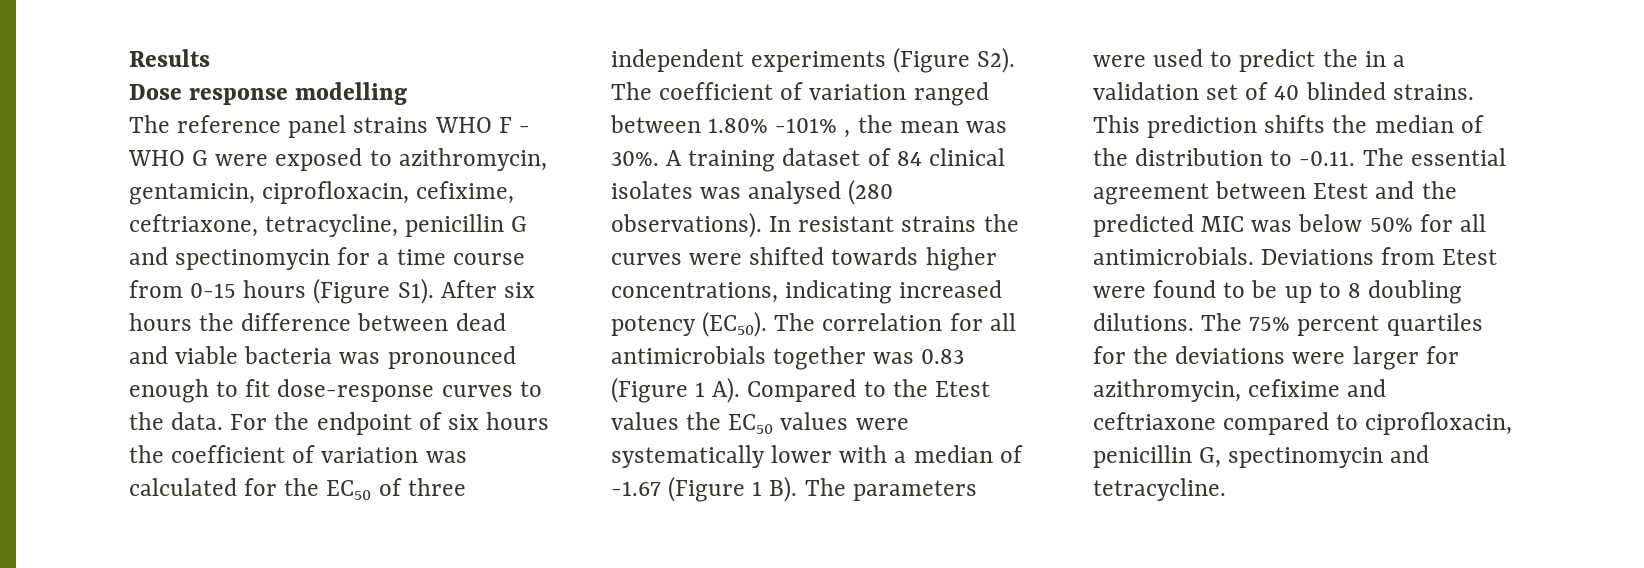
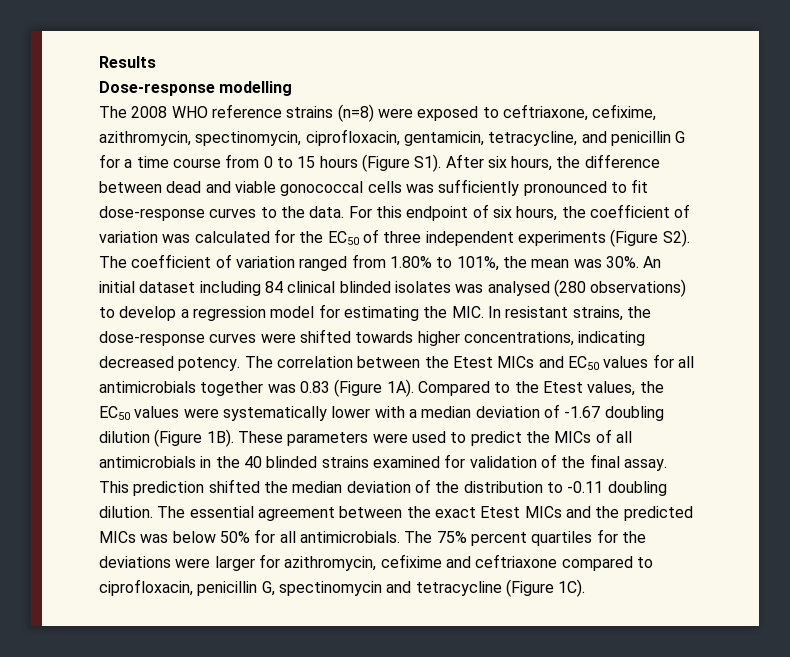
- Dose response modelling
+ Dose-response modelling
- The reference panel strains WHO F - WHO G were exposed to azithromycin, gentamicin, ciprofloxacin, cefixime, ceftriaxone, tetracycline, penicillin G and spectinomycin for a time course from 0-15 hours (Figure S1). After six hours the difference between dead and viable bacteria was pronounced enough to fit dose-response curves to the data.
+ The 2008 WHO reference strains (n=8) were exposed to ceftriaxone, cefixime, azithromycin, spectinomycin, ciprofloxacin, gentamicin, tetracycline, and penicillin G for a time course from 0 to 15 hours (Figure S1). After six hours, the difference between dead and viable gonococcal cells was sufficiently pronounced to fit dose-response curves to the data.
- For the endpoint of six hours the coefficient of variation was calculated for the EC50 of three independent experiments (Figure S2). The coefficient of variation ranged between 1.80% -101% , the mean was 30%. A training dataset of 84 clinical isolates was analysed (280 observations). In resistant strains the curves were shifted towards higher concentrations, indicating increased potency (EC50). The correlation for all antimicrobials together was 0.83 (Figure 1 A). Compared to the Etest values the EC50 values were systematically lower with a median of -1.67 (Figure 1 B). The parameters were used to predict the in a validation set of 40 blinded strains.
+ For this endpoint of six hours, the coefficient of variation was calculated for the EC50 of three independent experiments (Figure S2). The coefficient of variation ranged from 1.80% to 101%, the mean was 30%. An initial dataset including 84 clinical blinded isolates was analysed (280 observations) to develop a regression model for estimating the MIC. In resistant strains, the dose-response curves were shifted towards higher concentrations, indicating decreased potency. The correlation between the Etest MICs and EC50 values for all antimicrobials together was 0.83 (Figure 1A). Compared to the Etest values, the EC50 values were systematically lower with a median deviation of -1.67 doubling dilution (Figure 1B). These parameters were used to predict the MICs of all antimicrobials in the 40 blinded strains examined for validation of the final assay.
- This prediction shifts the median of the distribution to -0.11. The essential agreement between Etest and the predicted MIC was below 50% for all antimicrobials.
+ This prediction shifted the median deviation of the distribution to -0.11 doubling dilution. The essential agreement between the exact Etest MICs and the predicted MICs was below 50% for all antimicrobials.
- Deviations from Etest were found to be up to 8 doubling dilutions.
- The 75% percent quartiles for the deviations were larger for azithromycin, cefixime and ceftriaxone compared to ciprofloxacin, penicillin G, spectinomycin and tetracycline.
+ The 75% percent quartiles for the deviations were larger for azithromycin, cefixime and ceftriaxone compared to ciprofloxacin, penicillin G, spectinomycin and tetracycline (Figure 1C).

